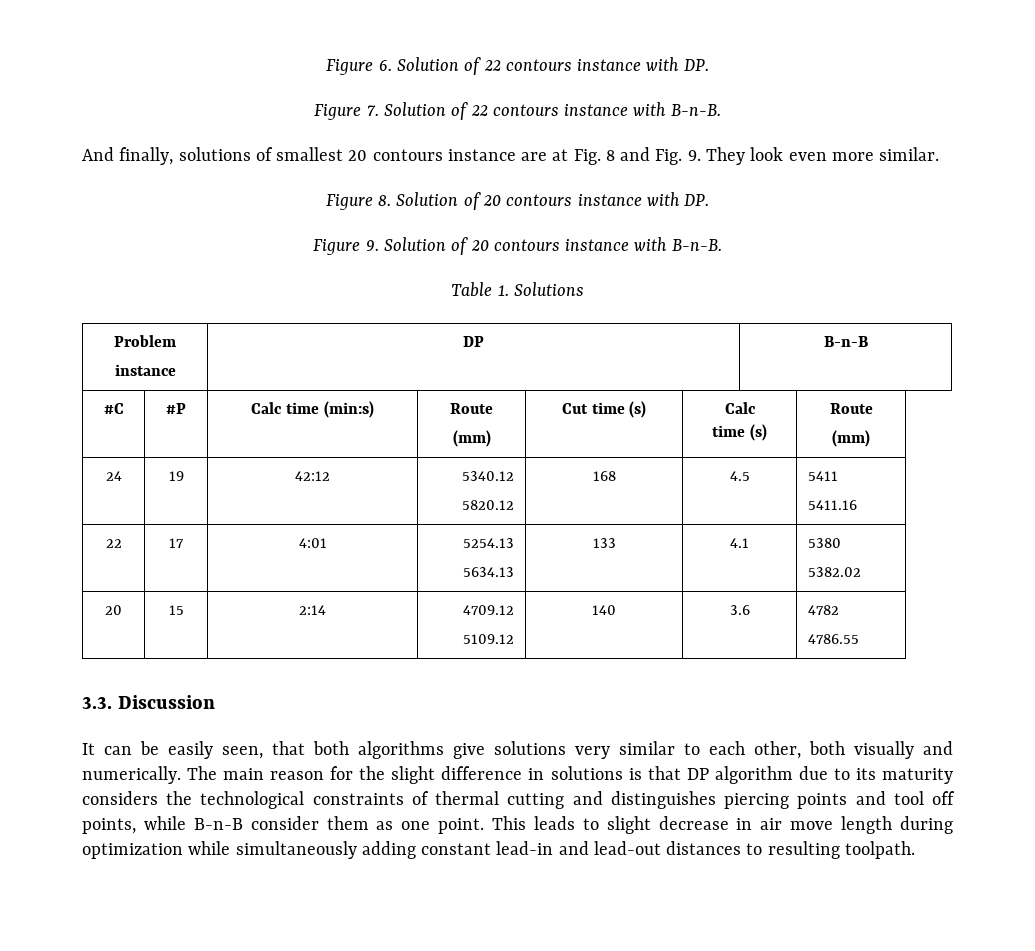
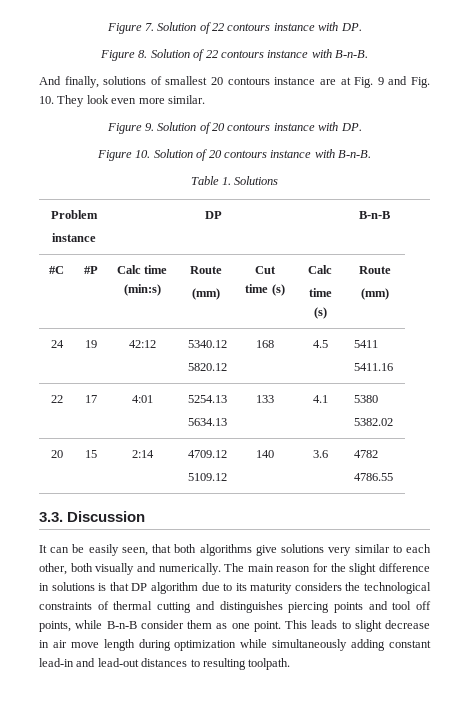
- Figure 6. Solution of 22 contours instance with DP.
+ Figure 7. Solution of 22 contours instance with DP.
- Figure 7. Solution of 22 contours instance with B-n-B.
+ Figure 8. Solution of 22 contours instance with B-n-B.
- And finally, solutions of smallest 20 contours instance are at Fig. 8 and Fig. 9. They look even more similar.
+ And finally, solutions of smallest 20 contours instance are at Fig. 9 and Fig. 10. They look even more similar.
- Figure 8. Solution of 20 contours instance with DP.
+ Figure 9. Solution of 20 contours instance with DP.
- Figure 9. Solution of 20 contours instance with B-n-B.
+ Figure 10. Solution of 20 contours instance with B-n-B.

